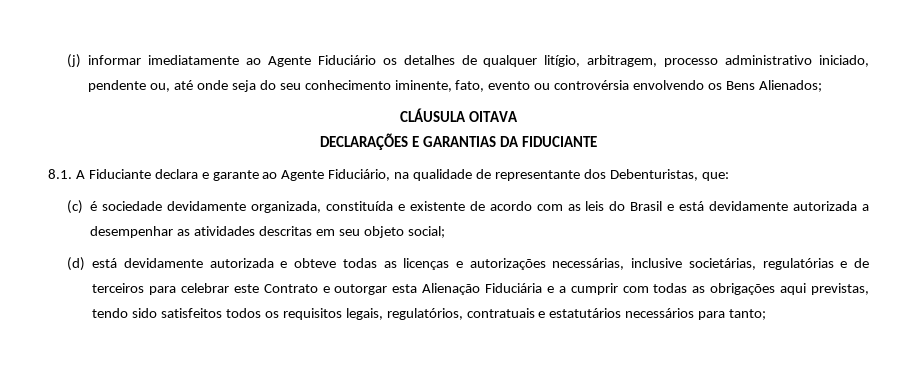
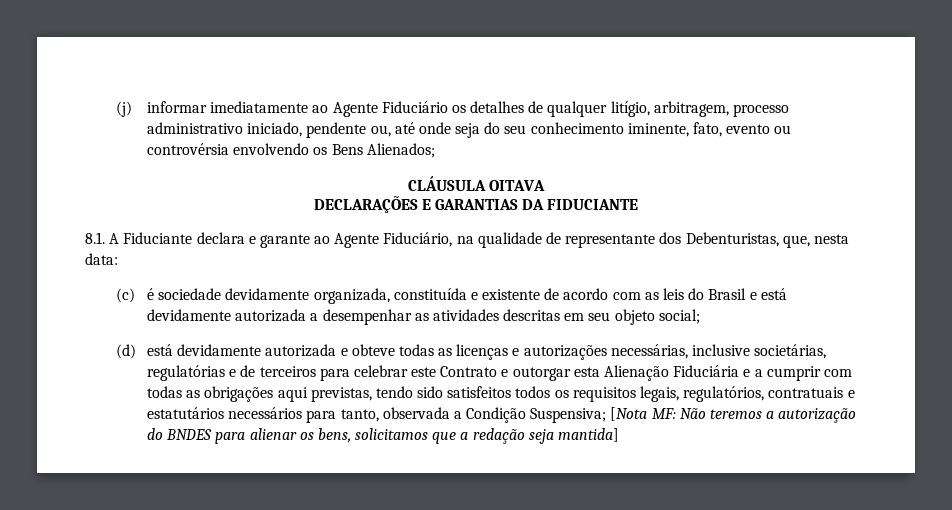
- 8.1. A Fiduciante declara e garante ao Agente Fiduciário, na qualidade de representante dos Debenturistas, que:
+ 8.1. A Fiduciante declara e garante ao Agente Fiduciário, na qualidade de representante dos Debenturistas, que, nesta data:
- (d) está devidamente autorizada e obteve todas as licenças e autorizações necessárias, inclusive societárias, regulatórias e de terceiros para celebrar este Contrato e outorgar esta Alienação Fiduciária e a cumprir com todas as obrigações aqui previstas, tendo sido satisfeitos todos os requisitos legais, regulatórios, contratuais e estatutários necessários para tanto;
+ (d) está devidamente autorizada e obteve todas as licenças e autorizações necessárias, inclusive societárias, regulatórias e de terceiros para celebrar este Contrato e outorgar esta Alienação Fiduciária e a cumprir com todas as obrigações aqui previstas, tendo sido satisfeitos todos os requisitos legais, regulatórios, contratuais e estatutários necessários para tanto, observada a Condição Suspensiva; [Nota MF: Não teremos a autorização do BNDES para alienar os bens, solicitamos que a redação seja mantida]

